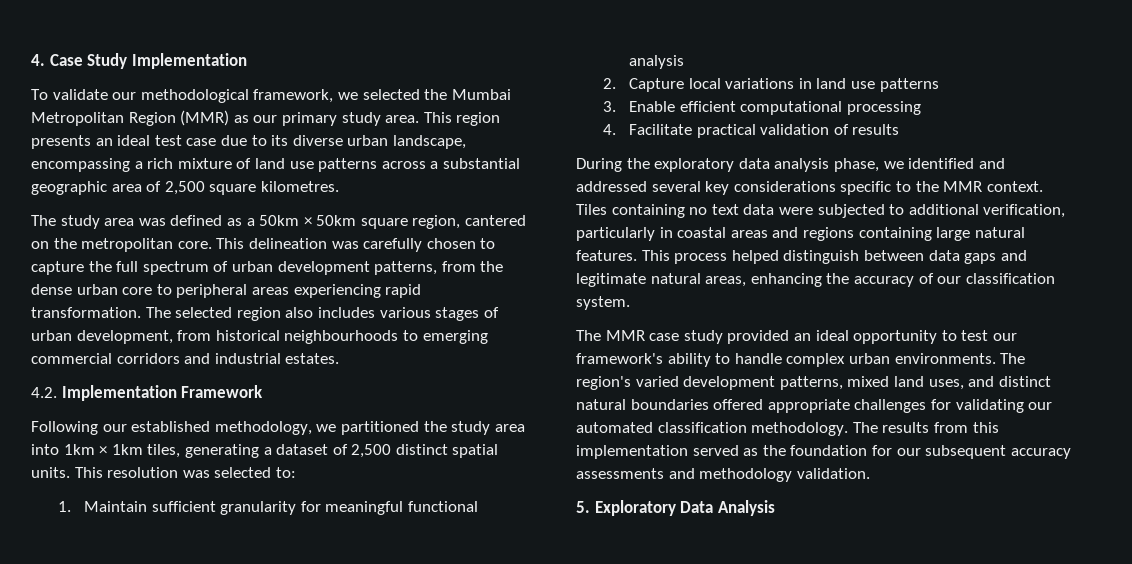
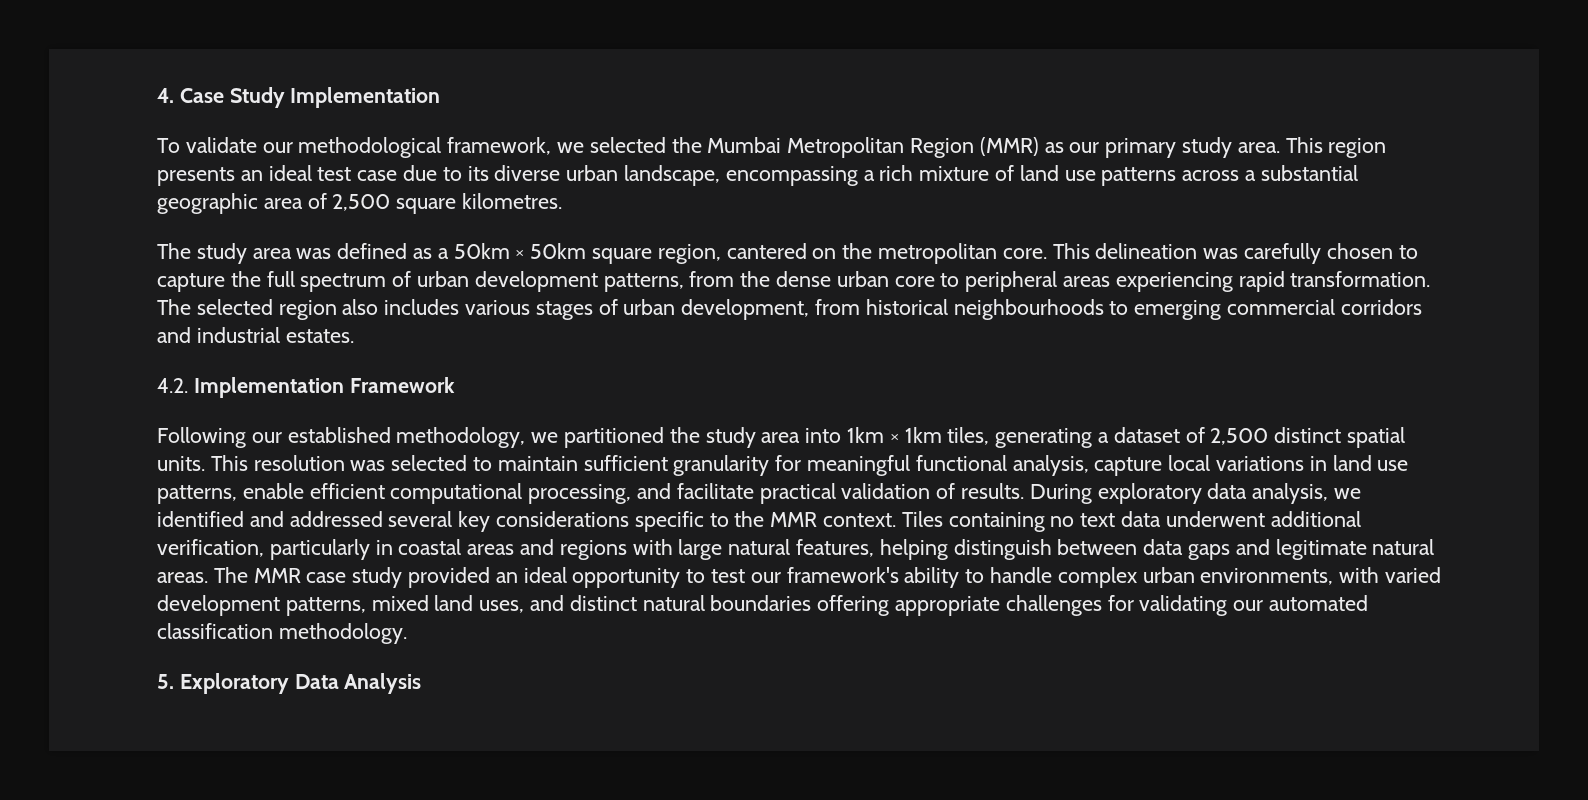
- This resolution was selected to:
- 1. Maintain sufficient granularity for meaningful functional analysis
- 2. Capture local variations in land use patterns
- 3. Enable efficient computational processing
- 4. Facilitate practical validation of results
- During the exploratory data analysis phase, we identified and addressed several key considerations specific to the MMR context.
+ This resolution was selected to maintain sufficient granularity for meaningful functional analysis, capture local variations in land use patterns, enable efficient computational processing, and facilitate practical validation of results. During exploratory data analysis, we identified and addressed several key considerations specific to the MMR context.
- Tiles containing no text data were subjected to additional verification, particularly in coastal areas and regions containing large natural features. This process helped distinguish between data gaps and legitimate natural areas, enhancing the accuracy of our classification system.
- The MMR case study provided an ideal opportunity to test our framework's ability to handle complex urban environments. The region's varied development patterns, mixed land uses, and distinct natural boundaries offered appropriate challenges for validating our automated classification methodology. The results from this implementation served as the foundation for our subsequent accuracy assessments and methodology validation.
+ Tiles containing no text data underwent additional verification, particularly in coastal areas and regions with large natural features, helping distinguish between data gaps and legitimate natural areas. The MMR case study provided an ideal opportunity to test our framework's ability to handle complex urban environments, with varied development patterns, mixed land uses, and distinct natural boundaries offering appropriate challenges for validating our automated classification methodology.

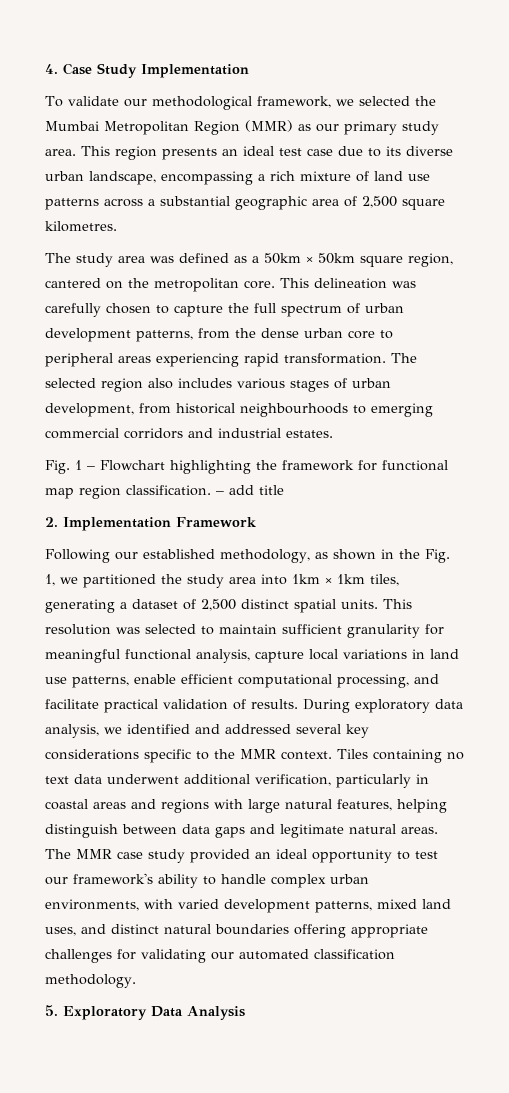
- 4.2. Implementation Framework
+ Fig. 1 – Flowchart highlighting the framework for functional map region classification. – add title
+ 2. Implementation Framework
- Following our established methodology, we partitioned the study area into 1km × 1km tiles, generating a dataset of 2,500 distinct spatial units.
+ Following our established methodology, as shown in the Fig. 1, we partitioned the study area into 1km × 1km tiles, generating a dataset of 2,500 distinct spatial units.

